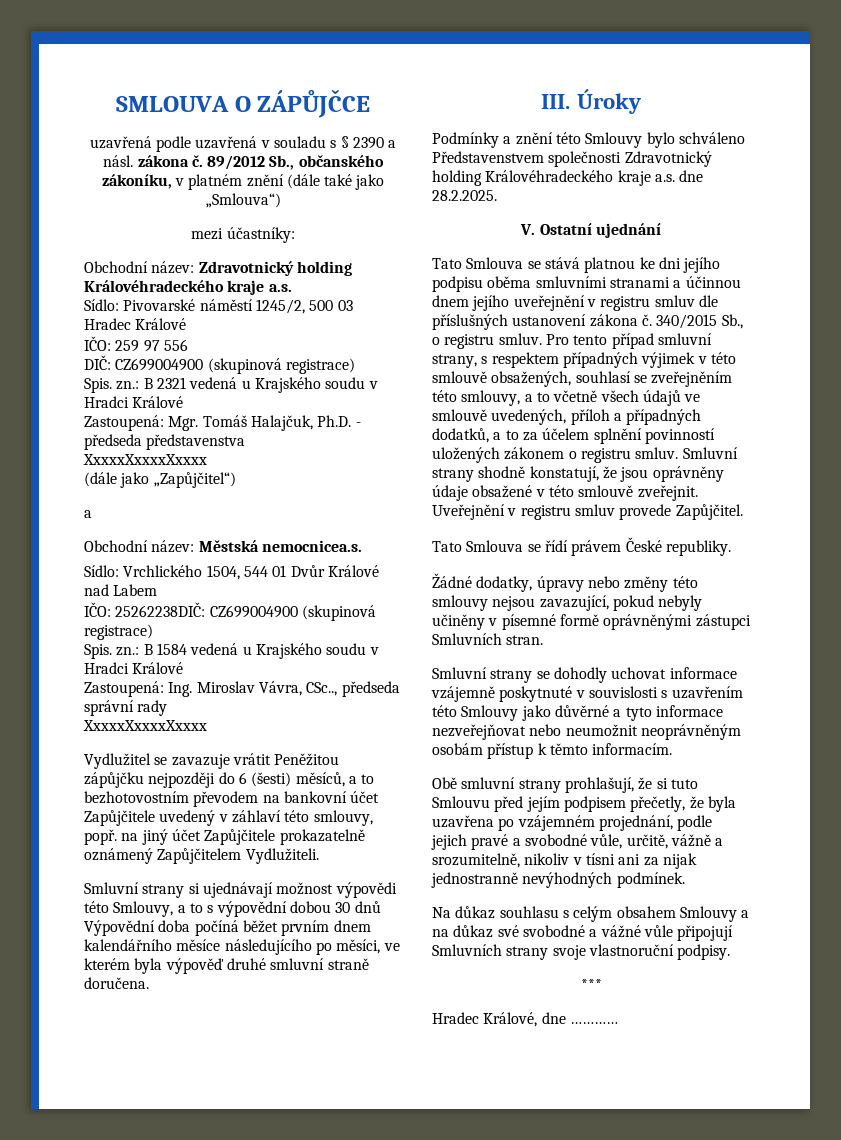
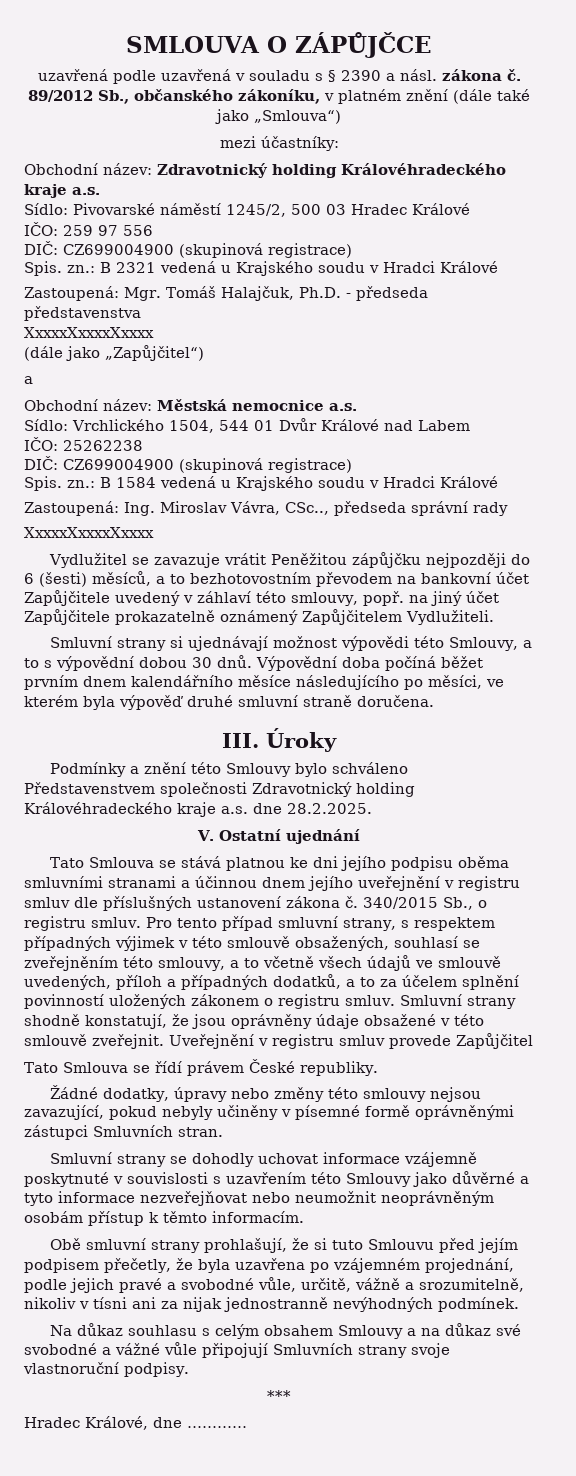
- Obchodní název: Městská nemocnicea.s.
+ Obchodní název: Městská nemocnice a.s.
- IČO: 25262238DIČ: CZ699004900 (skupinová registrace)
+ IČO: 25262238
+ DIČ: CZ699004900 (skupinová registrace)
- Smluvní strany si ujednávají možnost výpovědi této Smlouvy, a to s výpovědní dobou 30 dnů Výpovědní doba počíná běžet prvním dnem kalendářního měsíce následujícího po měsíci, ve kterém byla výpověď druhé smluvní straně doručena.
+ Smluvní strany si ujednávají možnost výpovědi této Smlouvy, a to s výpovědní dobou 30 dnů. Výpovědní doba počíná běžet prvním dnem kalendářního měsíce následujícího po měsíci, ve kterém byla výpověď druhé smluvní straně doručena.
- Uveřejnění v registru smluv provede Zapůjčitel.
+ Uveřejnění v registru smluv provede Zapůjčitel

